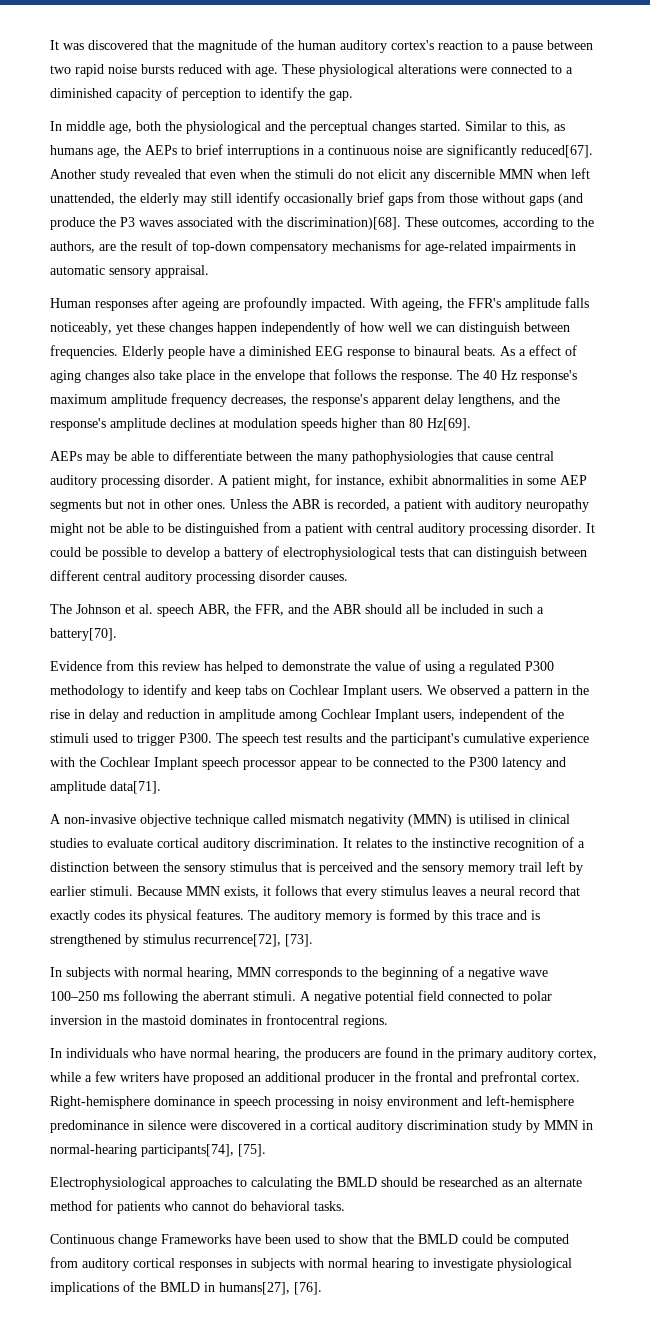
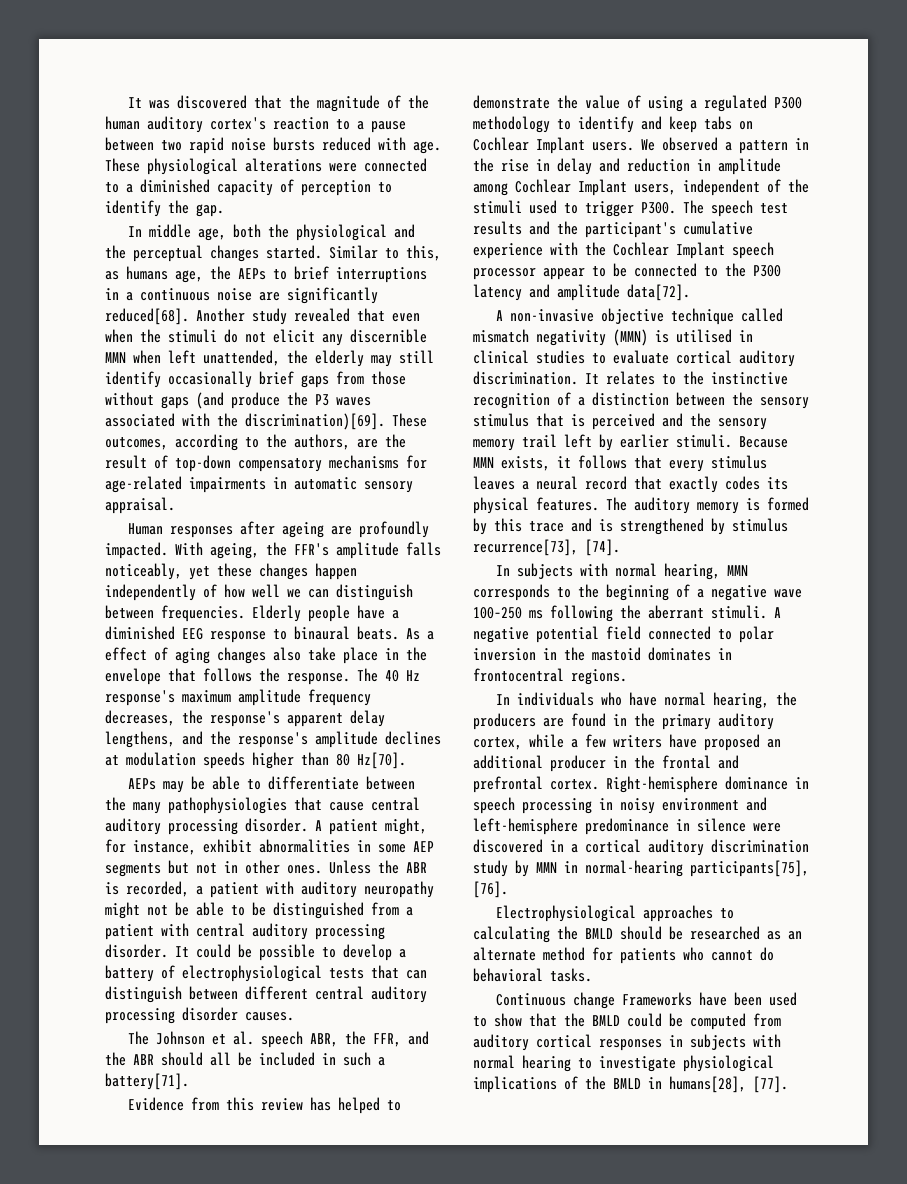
- Similar to this, as humans age, the AEPs to brief interruptions in a continuous noise are significantly reduced[67].
+ Similar to this, as humans age, the AEPs to brief interruptions in a continuous noise are significantly reduced[68].
- Another study revealed that even when the stimuli do not elicit any discernible MMN when left unattended, the elderly may still identify occasionally brief gaps from those without gaps (and produce the P3 waves associated with the discrimination)[68].
+ Another study revealed that even when the stimuli do not elicit any discernible MMN when left unattended, the elderly may still identify occasionally brief gaps from those without gaps (and produce the P3 waves associated with the discrimination)[69].
- The 40 Hz response's maximum amplitude frequency decreases, the response's apparent delay lengthens, and the response's amplitude declines at modulation speeds higher than 80 Hz[69].
+ The 40 Hz response's maximum amplitude frequency decreases, the response's apparent delay lengthens, and the response's amplitude declines at modulation speeds higher than 80 Hz[70].
- The Johnson et al. speech ABR, the FFR, and the ABR should all be included in such a battery[70].
+ The Johnson et al. speech ABR, the FFR, and the ABR should all be included in such a battery[71].
- The speech test results and the participant's cumulative experience with the Cochlear Implant speech processor appear to be connected to the P300 latency and amplitude data[71].
+ The speech test results and the participant's cumulative experience with the Cochlear Implant speech processor appear to be connected to the P300 latency and amplitude data[72].
- The auditory memory is formed by this trace and is strengthened by stimulus recurrence[72], [73].
+ The auditory memory is formed by this trace and is strengthened by stimulus recurrence[73], [74].
- Right-hemisphere dominance in speech processing in noisy environment and left-hemisphere predominance in silence were discovered in a cortical auditory discrimination study by MMN in normal-hearing participants[74], [75].
+ Right-hemisphere dominance in speech processing in noisy environment and left-hemisphere predominance in silence were discovered in a cortical auditory discrimination study by MMN in normal-hearing participants[75], [76].
- Continuous change Frameworks have been used to show that the BMLD could be computed from auditory cortical responses in subjects with normal hearing to investigate physiological implications of the BMLD in humans[27], [76].
+ Continuous change Frameworks have been used to show that the BMLD could be computed from auditory cortical responses in subjects with normal hearing to investigate physiological implications of the BMLD in humans[28], [77].

